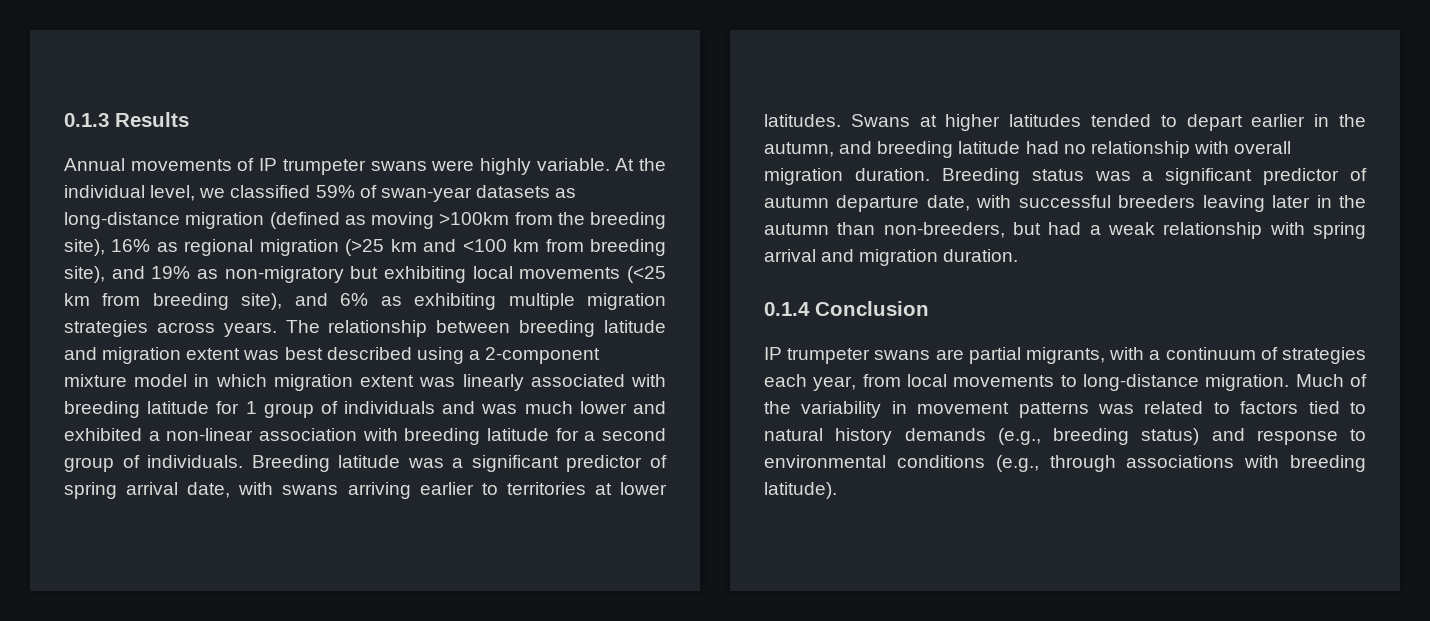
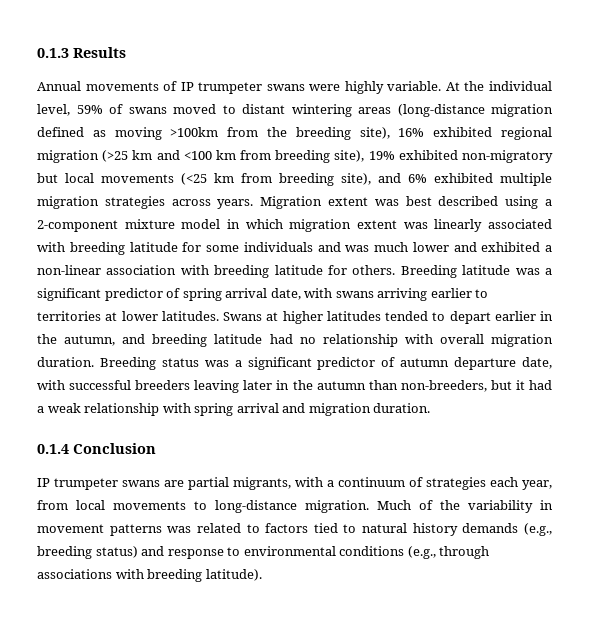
- At the individual level, we classified 59% of swan-year datasets as long-distance migration (defined as moving >100km from the breeding site), 16% as regional migration (>25 km and <100 km from breeding site), and 19% as non-migratory but exhibiting local movements (<25 km from breeding site), and 6% as exhibiting multiple migration strategies across years.
+ At the individual level, 59% of swans moved to distant wintering areas (long-distance migration defined as moving >100km from the breeding site), 16% exhibited regional migration (>25 km and <100 km from breeding site), 19% exhibited non-migratory but local movements (<25 km from breeding site), and 6% exhibited multiple migration strategies across years.
- The relationship between breeding latitude and migration extent was best described using a 2-component mixture model in which migration extent was linearly associated with breeding latitude for 1 group of individuals and was much lower and exhibited a non-linear association with breeding latitude for a second group of individuals.
+ Migration extent was best described using a 2-component mixture model in which migration extent was linearly associated with breeding latitude for some individuals and was much lower and exhibited a non-linear association with breeding latitude for others.
- Breeding status was a significant predictor of autumn departure date, with successful breeders leaving later in the autumn than non-breeders, but had a weak relationship with spring arrival and migration duration.
+ Breeding status was a significant predictor of autumn departure date, with successful breeders leaving later in the autumn than non-breeders, but it had a weak relationship with spring arrival and migration duration.

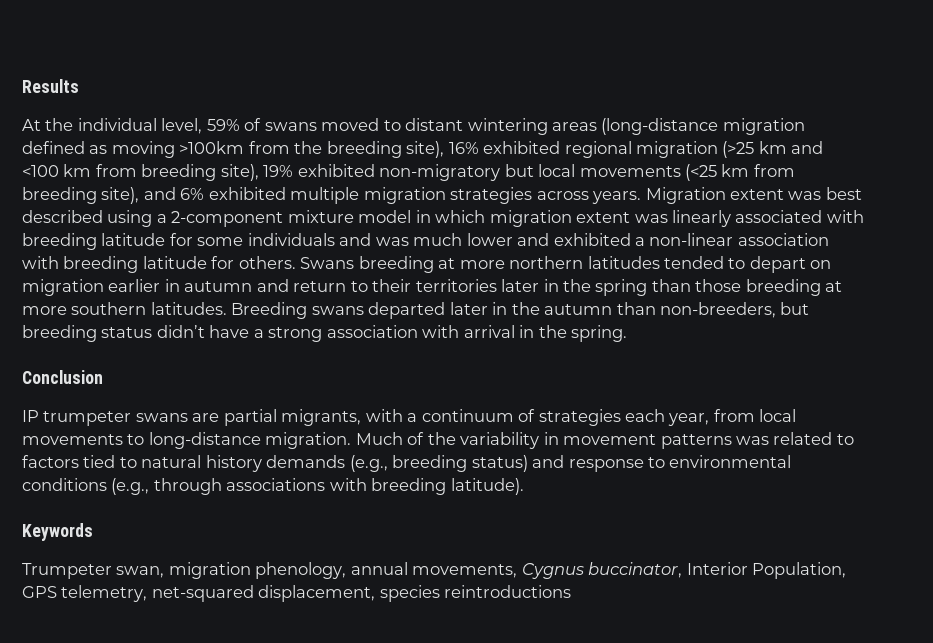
- 0.1.3 Results
+ Results
- Annual movements of IP trumpeter swans were highly variable.
- Breeding latitude was a significant predictor of spring arrival date, with swans arriving earlier to territories at lower latitudes. Swans at higher latitudes tended to depart earlier in the autumn, and breeding latitude had no relationship with overall migration duration. Breeding status was a significant predictor of autumn departure date, with successful breeders leaving later in the autumn than non-breeders, but it had a weak relationship with spring arrival and migration duration.
- 0.1.4 Conclusion
+ Swans breeding at more northern latitudes tended to depart on migration earlier in autumn and return to their territories later in the spring than those breeding at more southern latitudes. Breeding swans departed later in the autumn than non-breeders, but breeding status didn’t have a strong association with arrival in the spring.
+ Conclusion
+ Keywords
+ Trumpeter swan, migration phenology, annual movements, Cygnus buccinator, Interior Population, GPS telemetry, net-squared displacement, species reintroductions

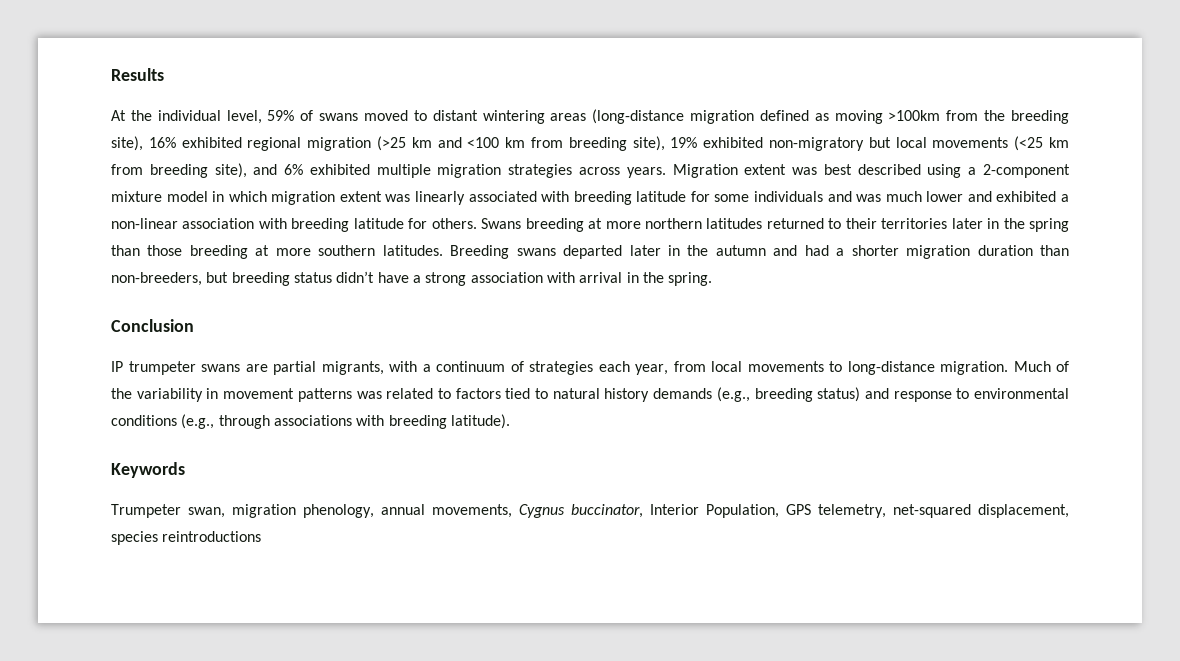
- Swans breeding at more northern latitudes tended to depart on migration earlier in autumn and return to their territories later in the spring than those breeding at more southern latitudes.
+ Swans breeding at more northern latitudes returned to their territories later in the spring than those breeding at more southern latitudes.
- Breeding swans departed later in the autumn than non-breeders, but breeding status didn’t have a strong association with arrival in the spring.
+ Breeding swans departed later in the autumn and had a shorter migration duration than non-breeders, but breeding status didn’t have a strong association with arrival in the spring.

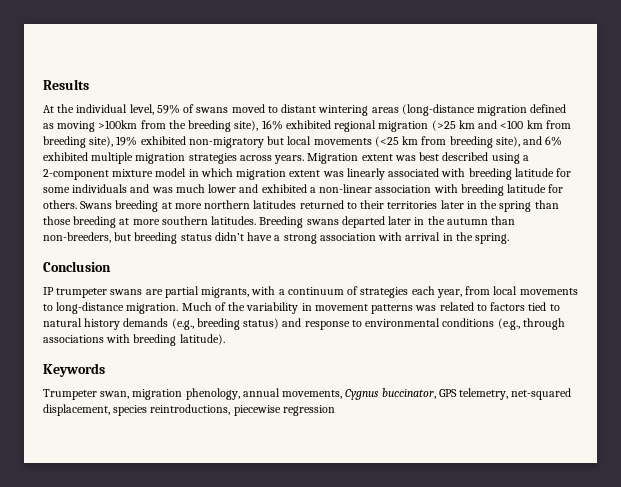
- Breeding swans departed later in the autumn and had a shorter migration duration than non-breeders, but breeding status didn’t have a strong association with arrival in the spring.
+ Breeding swans departed later in the autumn than non-breeders, but breeding status didn’t have a strong association with arrival in the spring.
- Trumpeter swan, migration phenology, annual movements, Cygnus buccinator, Interior Population, GPS telemetry, net-squared displacement, species reintroductions
+ Trumpeter swan, migration phenology, annual movements, Cygnus buccinator, GPS telemetry, net-squared displacement, species reintroductions, piecewise regression

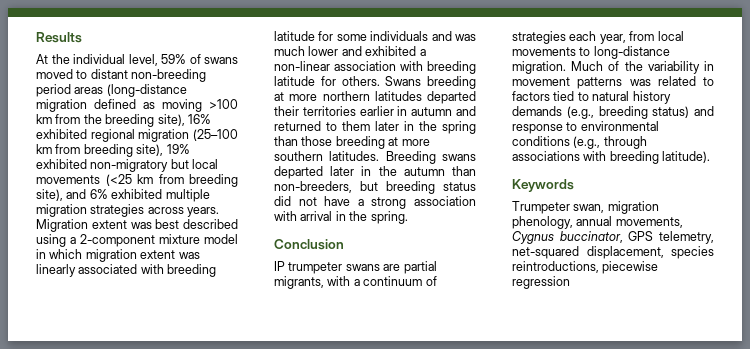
- At the individual level, 59% of swans moved to distant wintering areas (long-distance migration defined as moving >100km from the breeding site), 16% exhibited regional migration (>25 km and <100 km from breeding site), 19% exhibited non-migratory but local movements (<25 km from breeding site), and 6% exhibited multiple migration strategies across years.
+ At the individual level, 59% of swans moved to distant non-breeding period areas (long-distance migration defined as moving >100 km from the breeding site), 16% exhibited regional migration (25–100 km from breeding site), 19% exhibited non-migratory but local movements (<25 km from breeding site), and 6% exhibited multiple migration strategies across years.
- Swans breeding at more northern latitudes returned to their territories later in the spring than those breeding at more southern latitudes.
+ Swans breeding at more northern latitudes departed their territories earlier in autumn and returned to them later in the spring than those breeding at more southern latitudes.
- Breeding swans departed later in the autumn than non-breeders, but breeding status didn’t have a strong association with arrival in the spring.
+ Breeding swans departed later in the autumn than non-breeders, but breeding status did not have a strong association with arrival in the spring.

